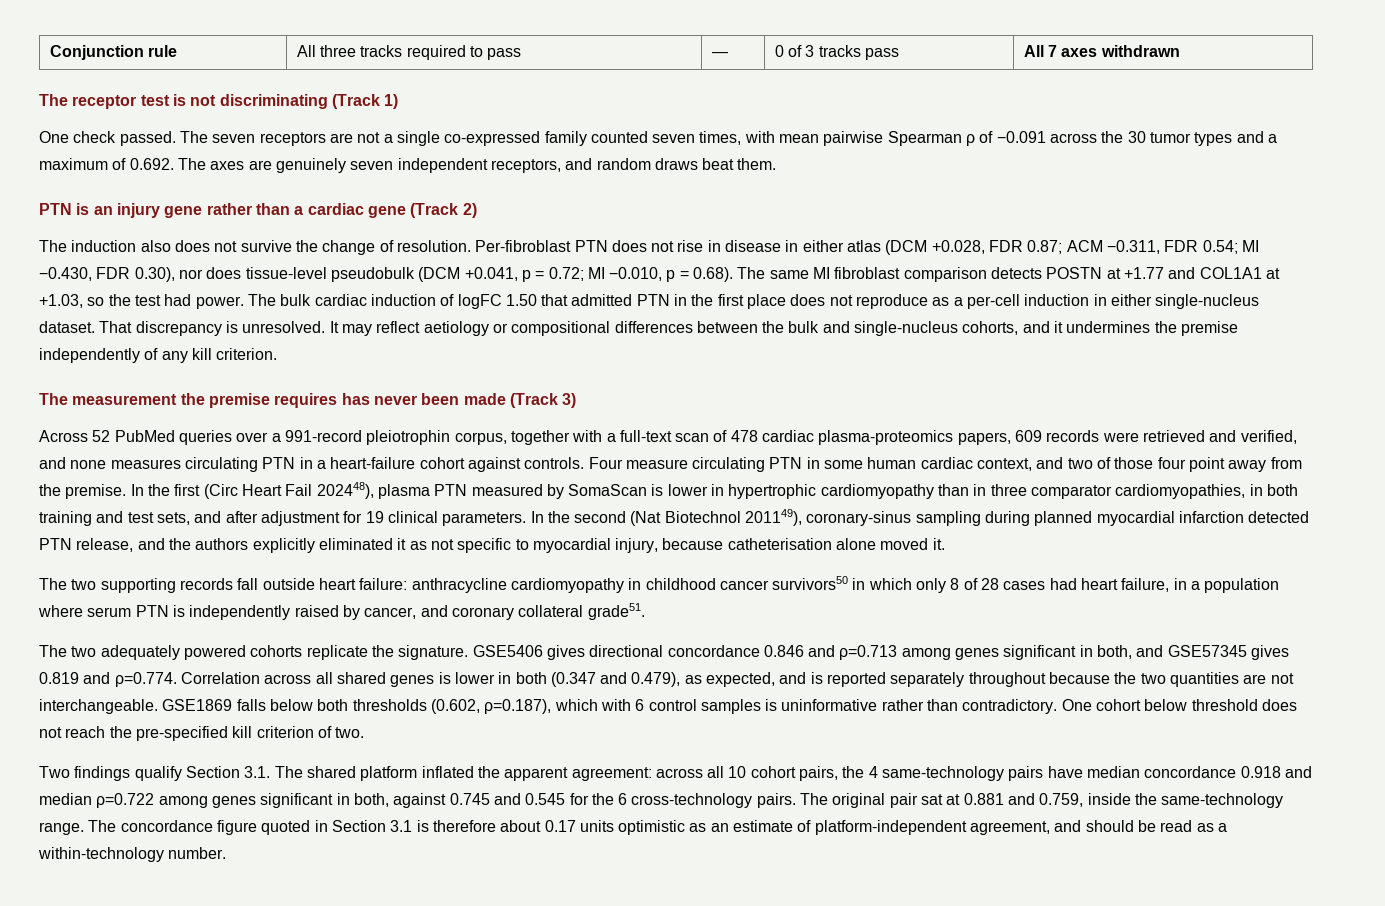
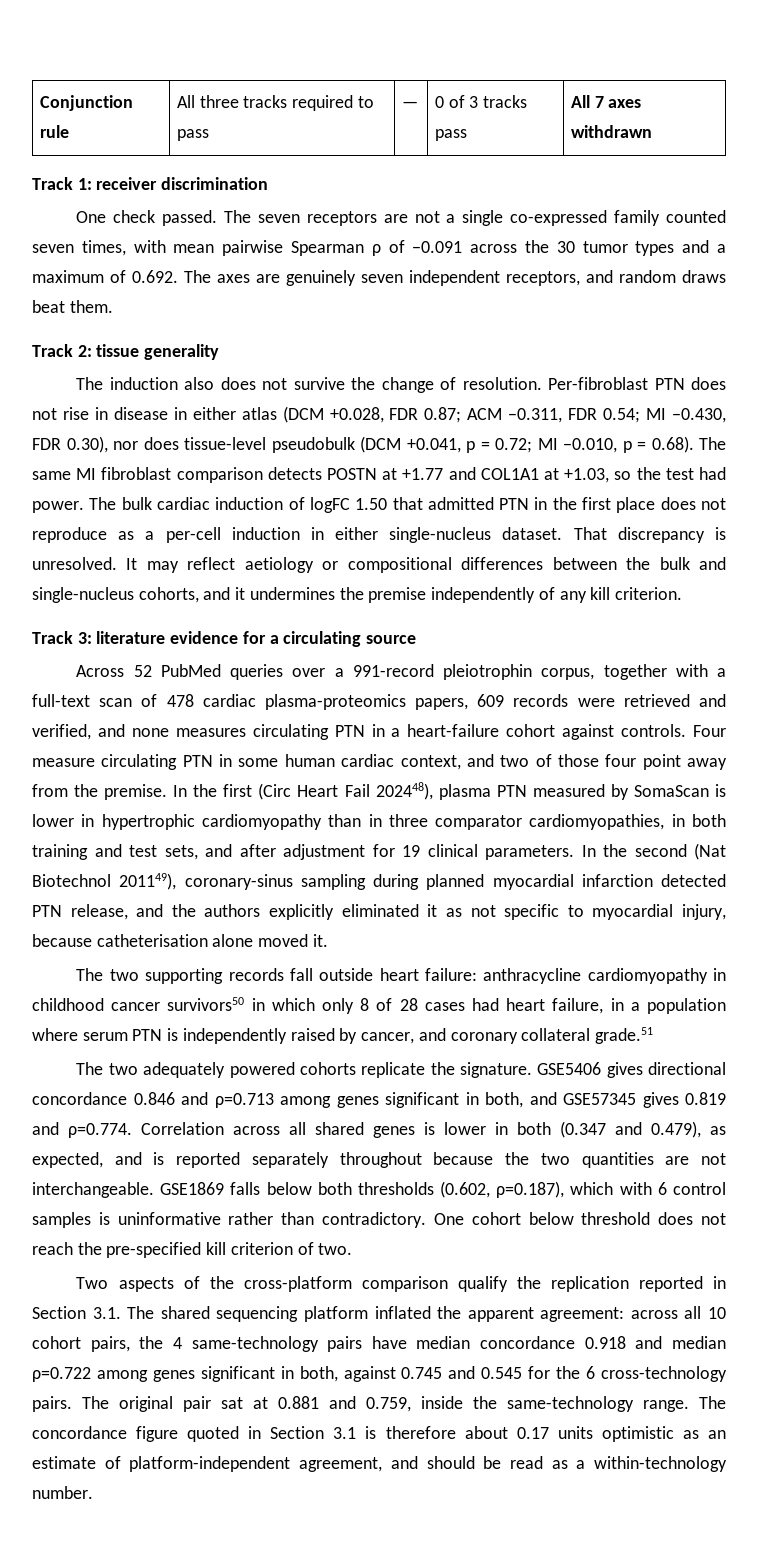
- The receptor test is not discriminating (Track 1)
+ Track 1: receiver discrimination
- PTN is an injury gene rather than a cardiac gene (Track 2)
+ Track 2: tissue generality
- The measurement the premise requires has never been made (Track 3)
+ Track 3: literature evidence for a circulating source
- The two supporting records fall outside heart failure: anthracycline cardiomyopathy in childhood cancer survivors50 in which only 8 of 28 cases had heart failure, in a population where serum PTN is independently raised by cancer, and coronary collateral grade51.
+ The two supporting records fall outside heart failure: anthracycline cardiomyopathy in childhood cancer survivors50 in which only 8 of 28 cases had heart failure, in a population where serum PTN is independently raised by cancer, and coronary collateral grade.51
- Two findings qualify Section 3.1. The shared platform inflated the apparent agreement: across all 10 cohort pairs, the 4 same-technology pairs have median concordance 0.918 and median ρ=0.722 among genes significant in both, against 0.745 and 0.545 for the 6 cross-technology pairs.
+ Two aspects of the cross-platform comparison qualify the replication reported in Section 3.1. The shared sequencing platform inflated the apparent agreement: across all 10 cohort pairs, the 4 same-technology pairs have median concordance 0.918 and median ρ=0.722 among genes significant in both, against 0.745 and 0.545 for the 6 cross-technology pairs.

